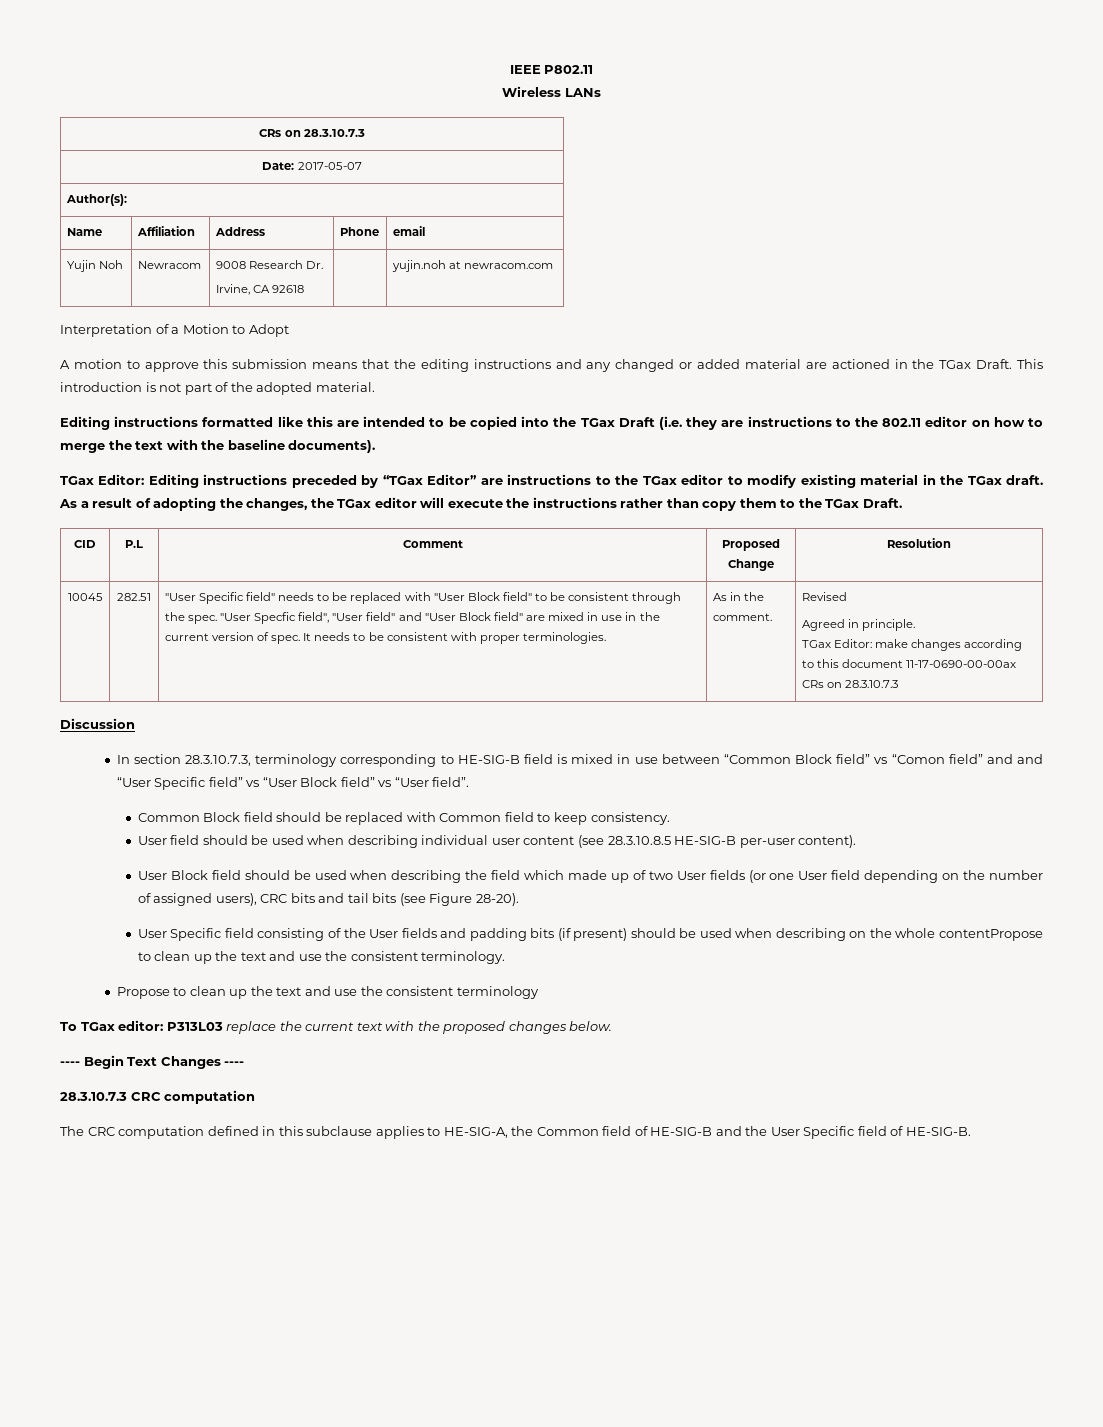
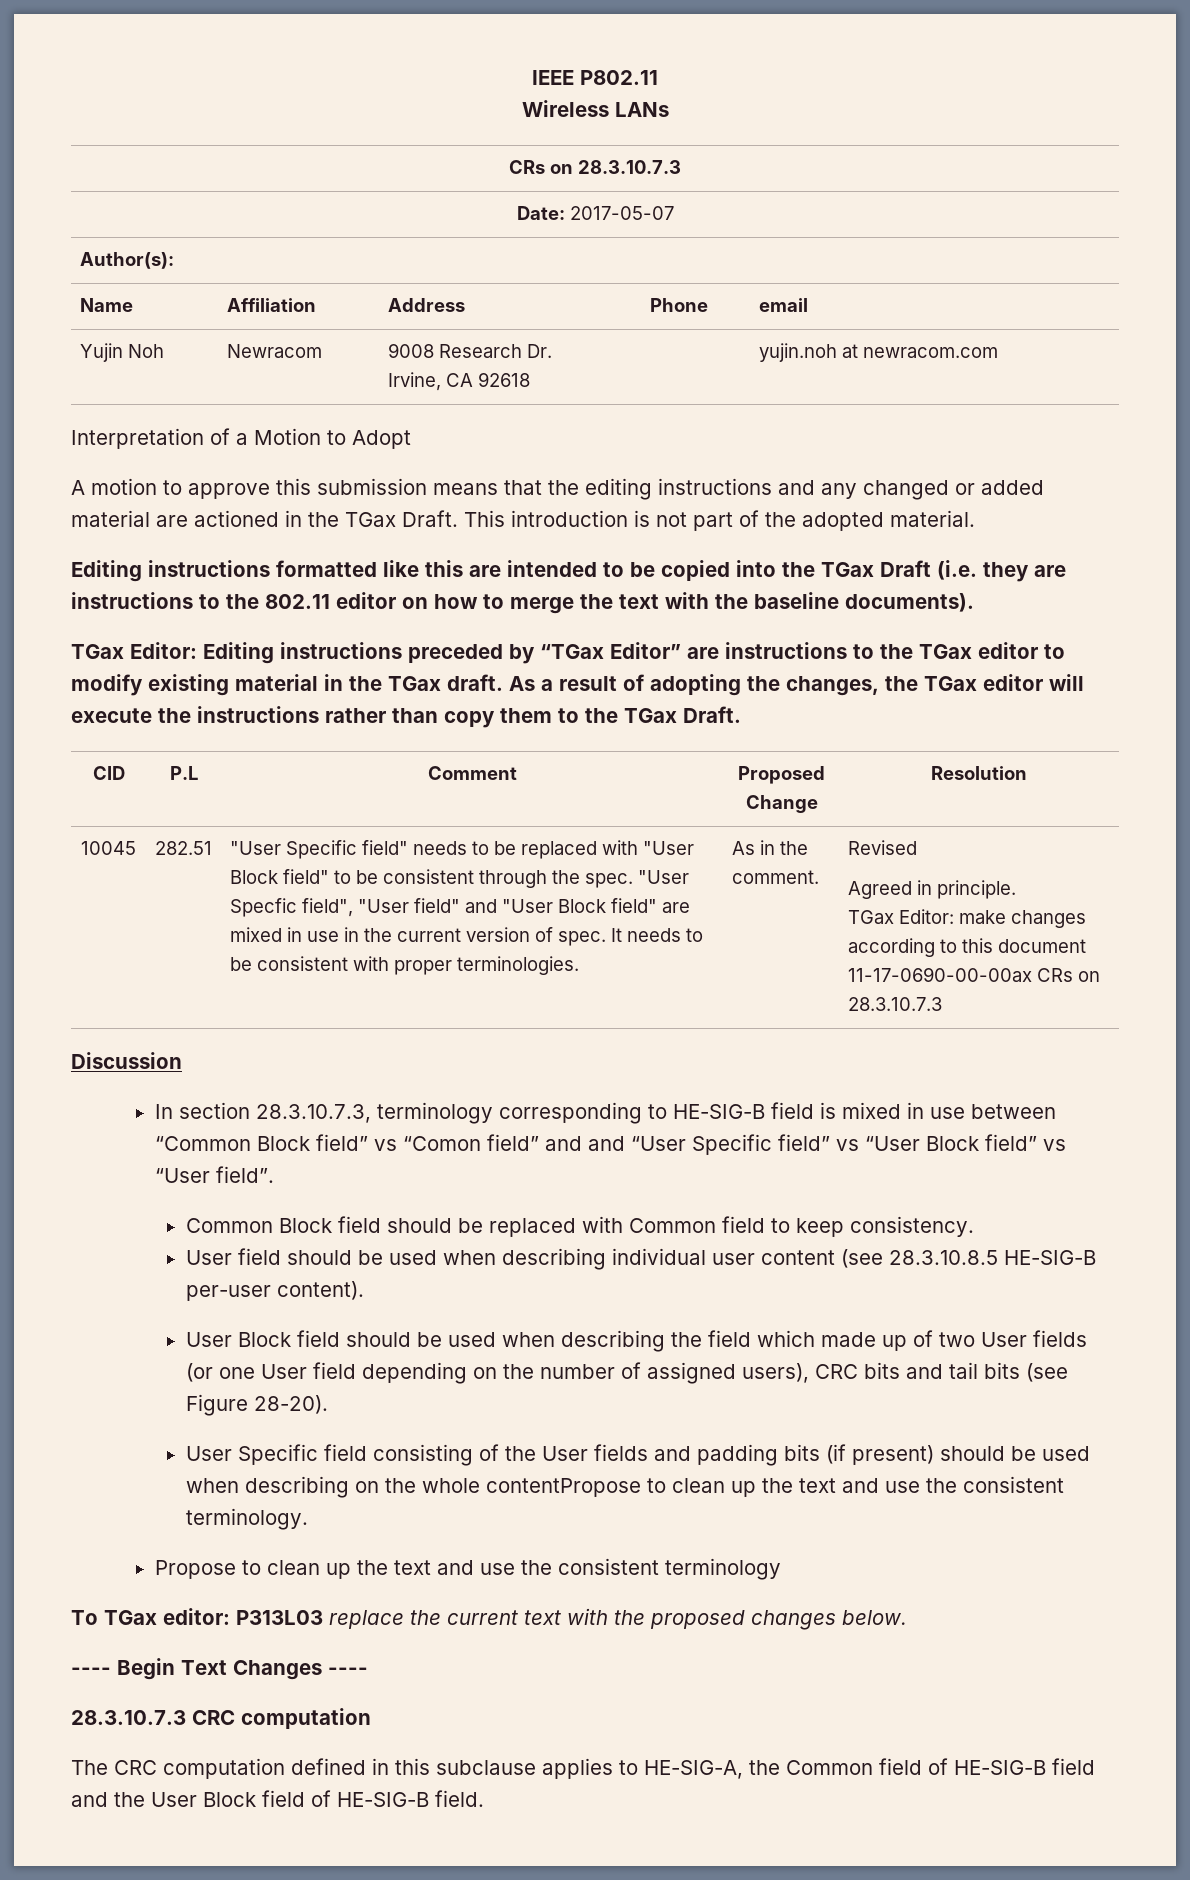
- The CRC computation defined in this subclause applies to HE-SIG-A, the Common field of HE-SIG-B and the User Specific field of HE-SIG-B.
+ The CRC computation defined in this subclause applies to HE-SIG-A, the Common field of HE-SIG-B field and the User Block field of HE-SIG-B field.

